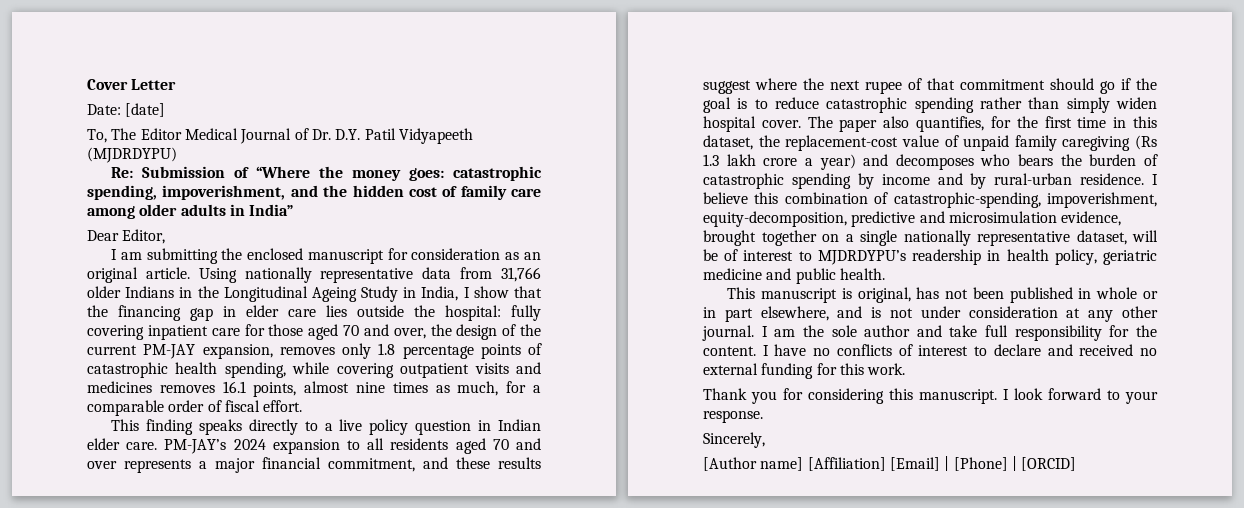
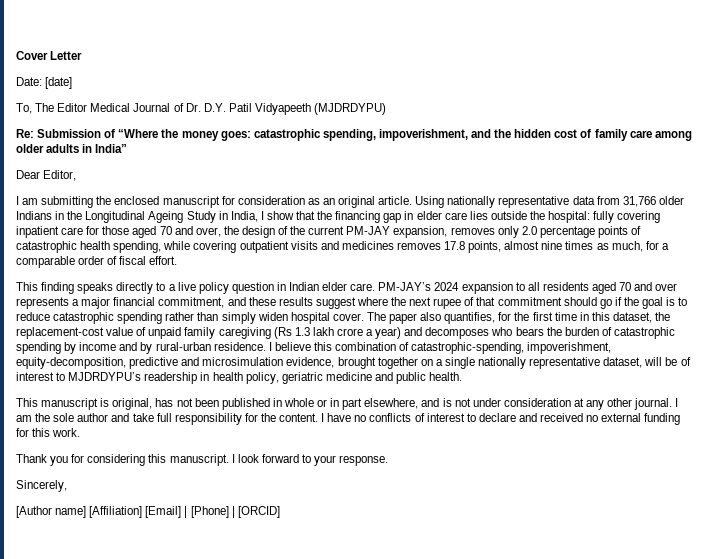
- fully covering inpatient care for those aged 70 and over, the design of the current PM-JAY expansion, removes only 1.8 percentage points of catastrophic health spending, while covering outpatient visits and medicines removes 16.1 points, almost nine times as much, for a comparable order of fiscal effort.
+ fully covering inpatient care for those aged 70 and over, the design of the current PM-JAY expansion, removes only 2.0 percentage points of catastrophic health spending, while covering outpatient visits and medicines removes 17.8 points, almost nine times as much, for a comparable order of fiscal effort.

